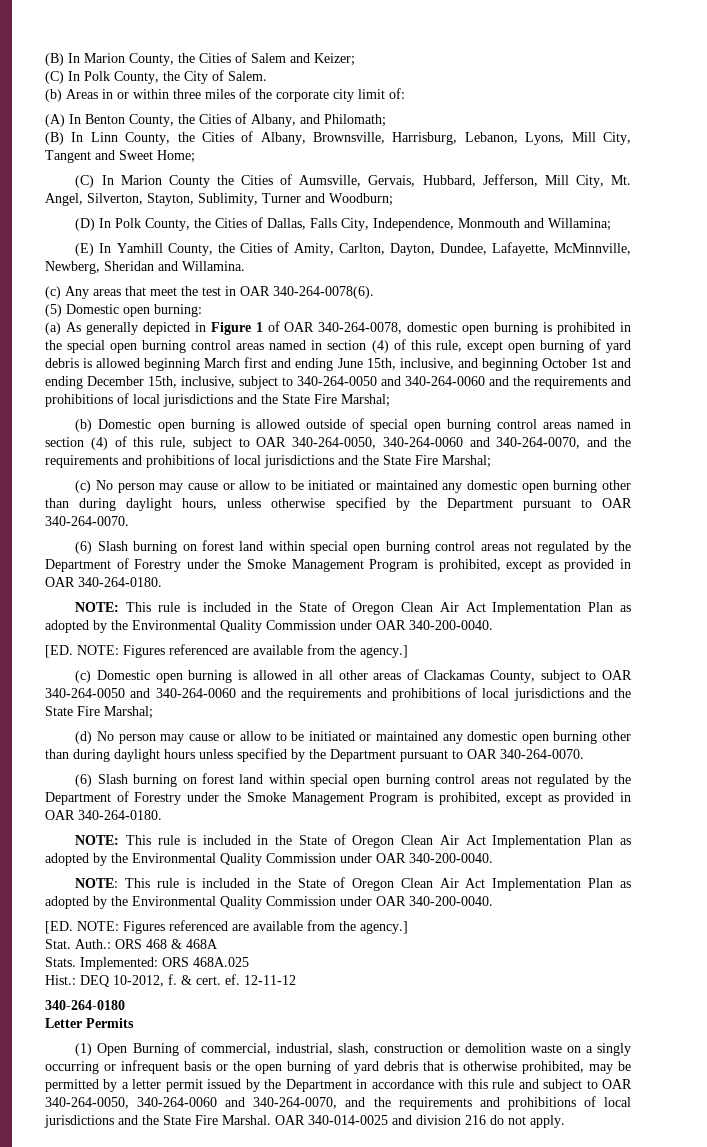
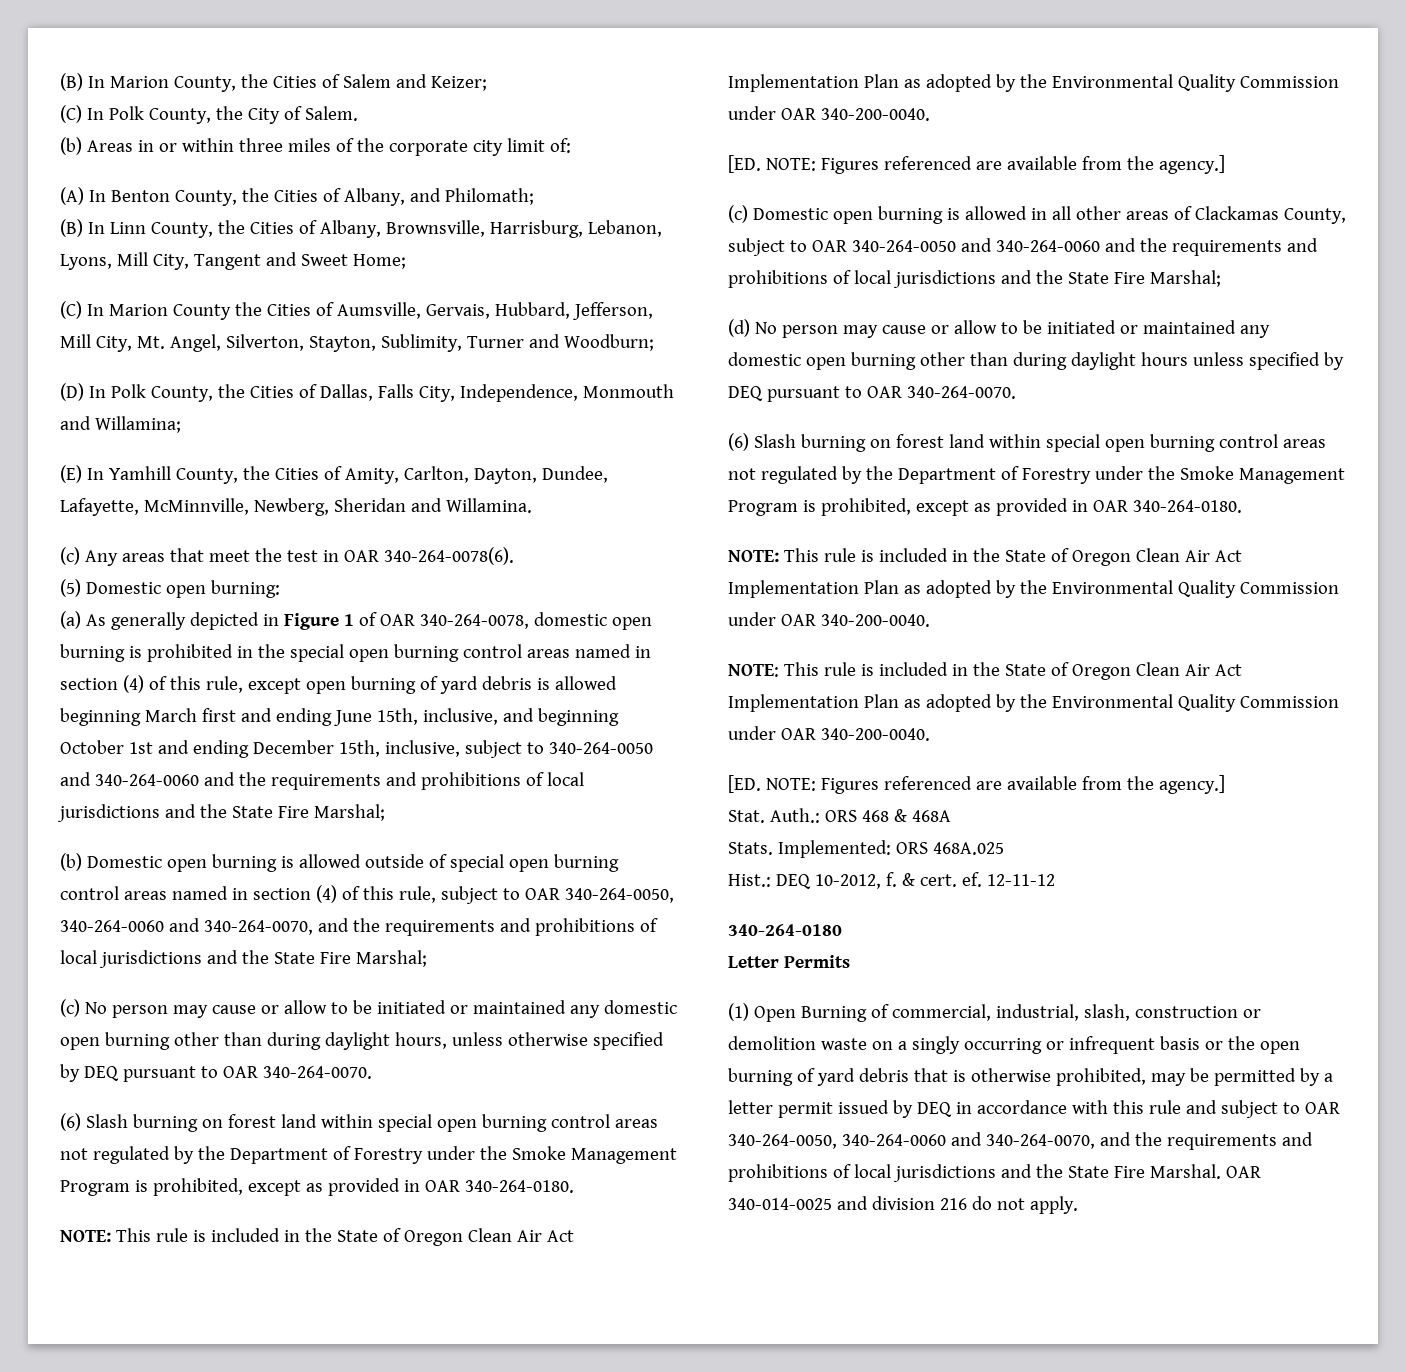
- (c) No person may cause or allow to be initiated or maintained any domestic open burning other than during daylight hours, unless otherwise specified by the Department pursuant to OAR 340-264-0070.
+ (c) No person may cause or allow to be initiated or maintained any domestic open burning other than during daylight hours, unless otherwise specified by DEQ pursuant to OAR 340-264-0070.
- (d) No person may cause or allow to be initiated or maintained any domestic open burning other than during daylight hours unless specified by the Department pursuant to OAR 340-264-0070.
+ (d) No person may cause or allow to be initiated or maintained any domestic open burning other than during daylight hours unless specified by DEQ pursuant to OAR 340-264-0070.
- (1) Open Burning of commercial, industrial, slash, construction or demolition waste on a singly occurring or infrequent basis or the open burning of yard debris that is otherwise prohibited, may be permitted by a letter permit issued by the Department in accordance with this rule and subject to OAR 340-264-0050, 340-264-0060 and 340-264-0070, and the requirements and prohibitions of local jurisdictions and the State Fire Marshal.
+ (1) Open Burning of commercial, industrial, slash, construction or demolition waste on a singly occurring or infrequent basis or the open burning of yard debris that is otherwise prohibited, may be permitted by a letter permit issued by DEQ in accordance with this rule and subject to OAR 340-264-0050, 340-264-0060 and 340-264-0070, and the requirements and prohibitions of local jurisdictions and the State Fire Marshal.

